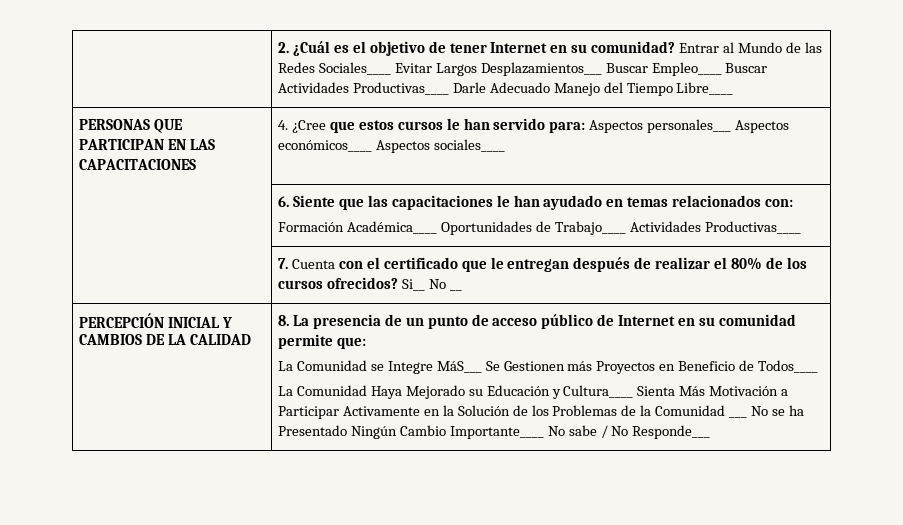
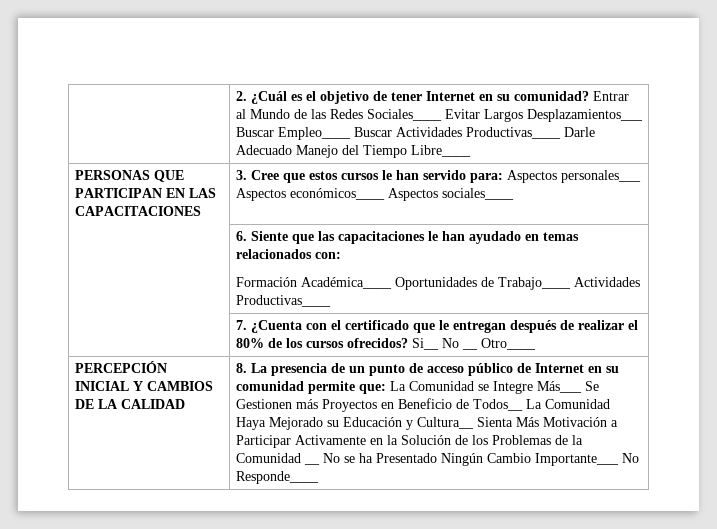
- PERSONAS QUE PARTICIPAN EN LAS CAPACITACIONES | 4. ¿Cree que estos cursos le han servido para: Aspectos personales___ Aspectos económicos____ Aspectos sociales____
+ PERSONAS QUE PARTICIPAN EN LAS CAPACITACIONES | 3. Cree que estos cursos le han servido para: Aspectos personales___ Aspectos económicos____ Aspectos sociales____
- | 7. Cuenta con el certificado que le entregan después de realizar el 80% de los cursos ofrecidos? Si__ No __
+ | 7. ¿Cuenta con el certificado que le entregan después de realizar el 80% de los cursos ofrecidos? Si__ No __ Otro____
- 8. La presencia de un punto de acceso público de Internet en su comunidad permite que:
- La Comunidad se Integre MáS___ Se Gestionen más Proyectos en Beneficio de Todos____
- La Comunidad Haya Mejorado su Educación y Cultura____ Sienta Más Motivación a Participar Activamente en la Solución de los Problemas de la Comunidad ___ No se ha Presentado Ningún Cambio Importante____ No sabe / No Responde___
+ 8. La presencia de un punto de acceso público de Internet en su comunidad permite que: La Comunidad se Integre Más___ Se Gestionen más Proyectos en Beneficio de Todos__ La Comunidad Haya Mejorado su Educación y Cultura__ Sienta Más Motivación a Participar Activamente en la Solución de los Problemas de la Comunidad __ No se ha Presentado Ningún Cambio Importante___ No Responde____

